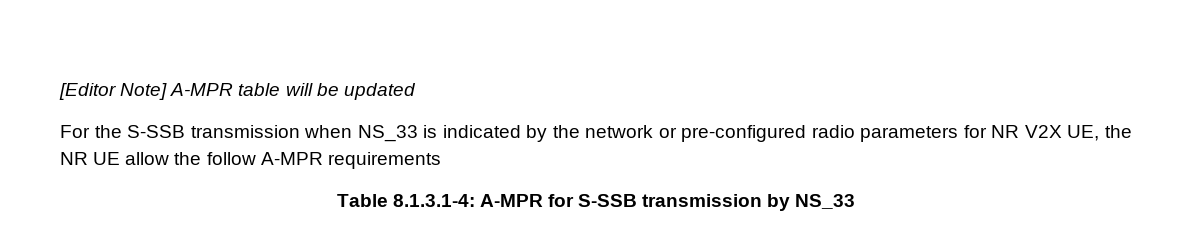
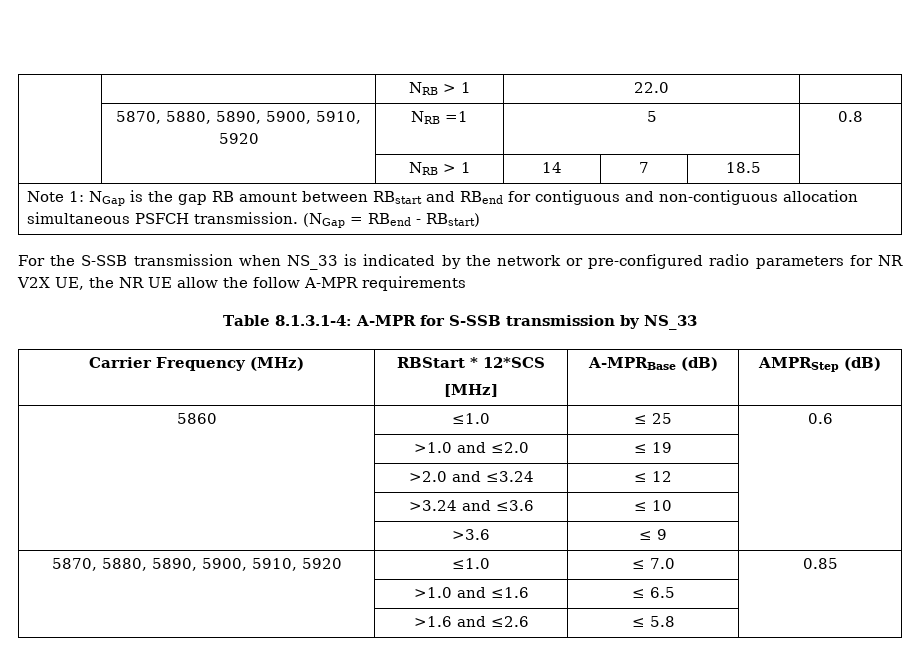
- [Editor Note] A-MPR table will be updated
+ | | NRB > 1 | 22.0 |
+ | 5870, 5880, 5890, 5900, 5910, 5920 | NRB =1 | 5 | 0.8
+ | | NRB > 1 | 14 | 7 | 18.5 |
+ Note 1: NGap is the gap RB amount between RBstart and RBend for contiguous and non-contiguous allocation simultaneous PSFCH transmission. (NGap = RBend - RBstart)
+ Carrier Frequency (MHz) | RBStart * 12*SCS
+ [MHz] | A-MPRBase (dB) | AMPRStep (dB)
+ 5860 | ≤1.0 | ≤ 25 | 0.6
+ | >1.0 and ≤2.0 | ≤ 19 |
+ | >2.0 and ≤3.24 | ≤ 12 |
+ | >3.24 and ≤3.6 | ≤ 10 |
+ | >3.6 | ≤ 9 |
+ 5870, 5880, 5890, 5900, 5910, 5920 | ≤1.0 | ≤ 7.0 | 0.85
+ | >1.0 and ≤1.6 | ≤ 6.5 |
+ | >1.6 and ≤2.6 | ≤ 5.8 |

